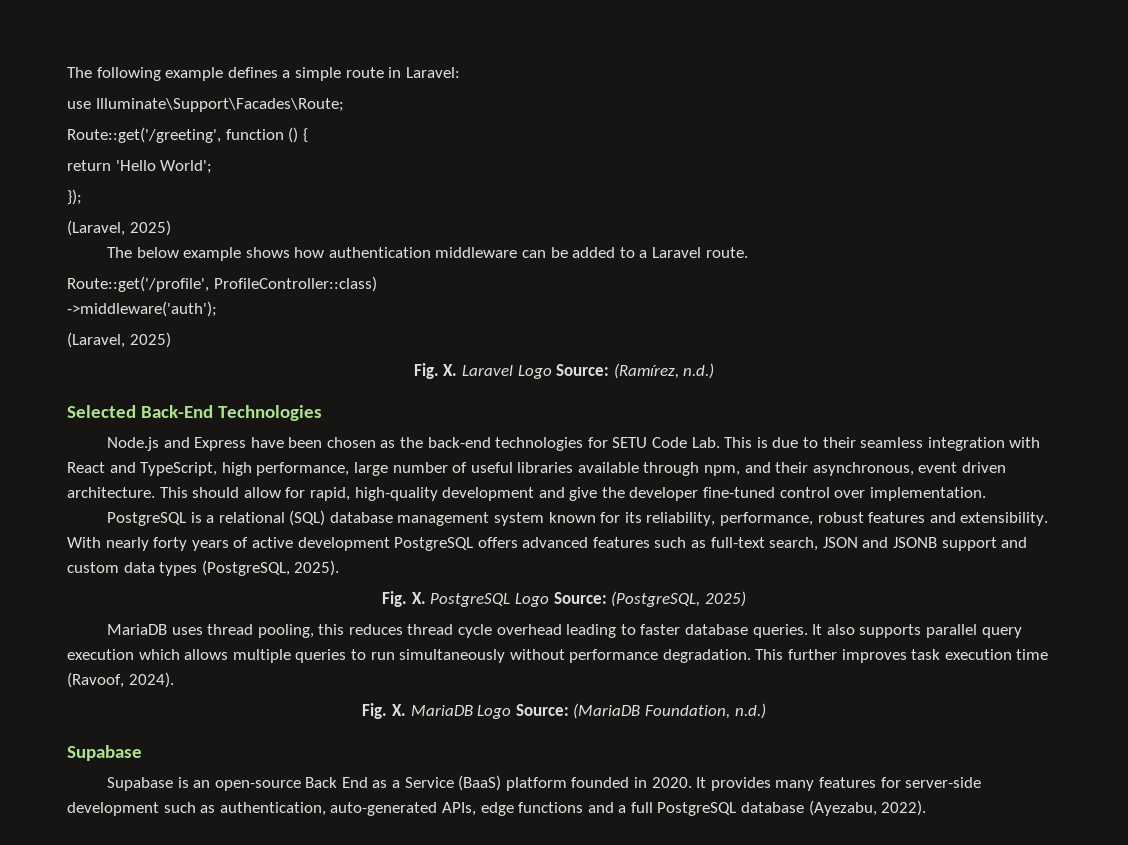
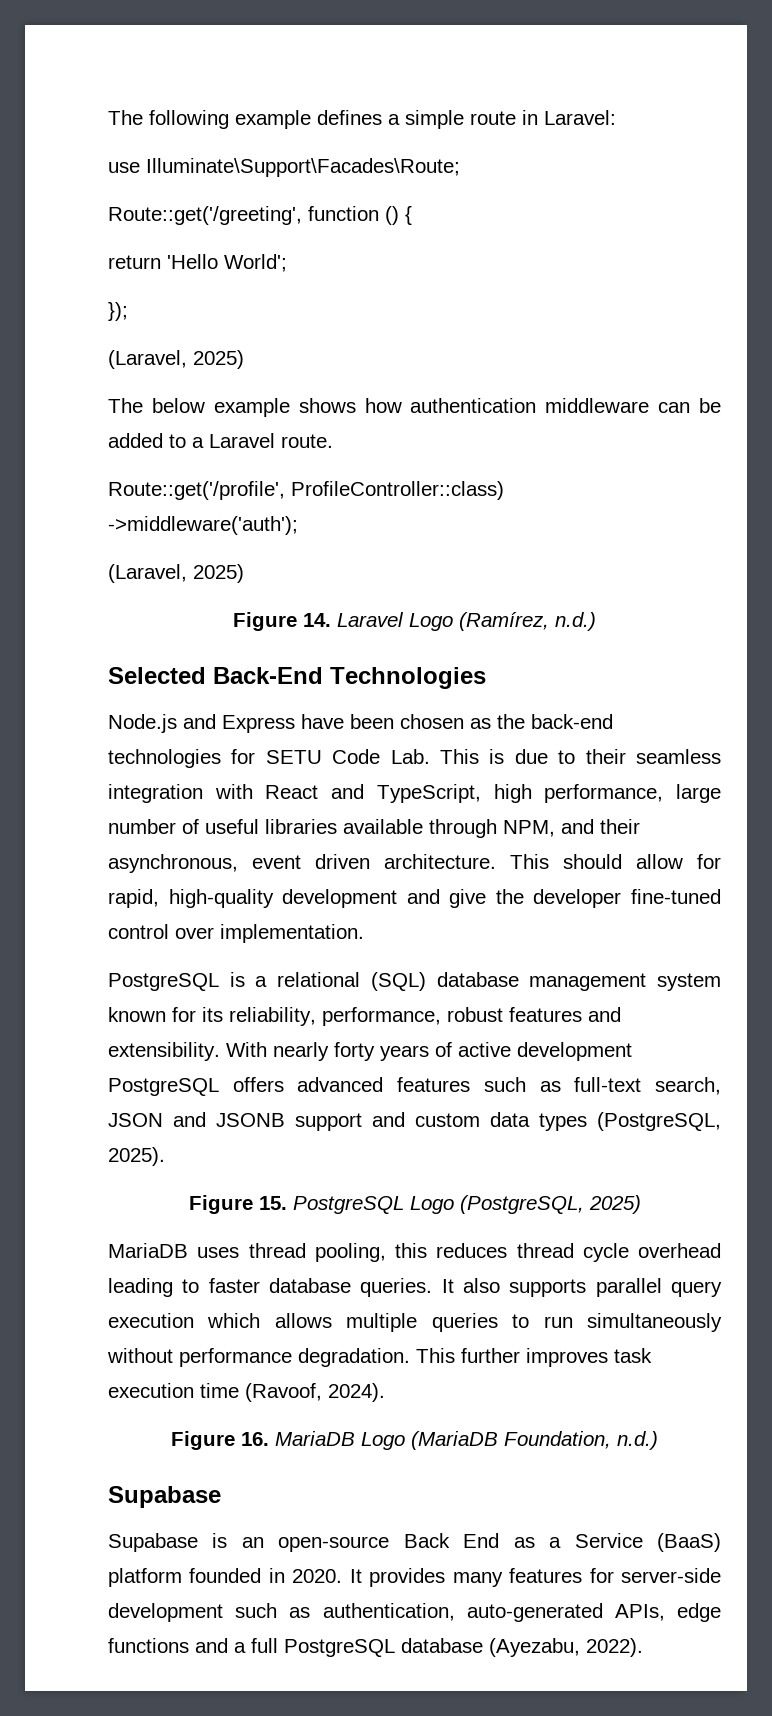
- Fig. X. Laravel Logo Source: (Ramírez, n.d.)
+ Figure 14. Laravel Logo (Ramírez, n.d.)
- Node.js and Express have been chosen as the back-end technologies for SETU Code Lab. This is due to their seamless integration with React and TypeScript, high performance, large number of useful libraries available through npm, and their asynchronous, event driven architecture.
+ Node.js and Express have been chosen as the back-end technologies for SETU Code Lab. This is due to their seamless integration with React and TypeScript, high performance, large number of useful libraries available through NPM, and their asynchronous, event driven architecture.
- Fig. X. PostgreSQL Logo Source: (PostgreSQL, 2025)
+ Figure 15. PostgreSQL Logo (PostgreSQL, 2025)
- Fig. X. MariaDB Logo Source: (MariaDB Foundation, n.d.)
+ Figure 16. MariaDB Logo (MariaDB Foundation, n.d.)

